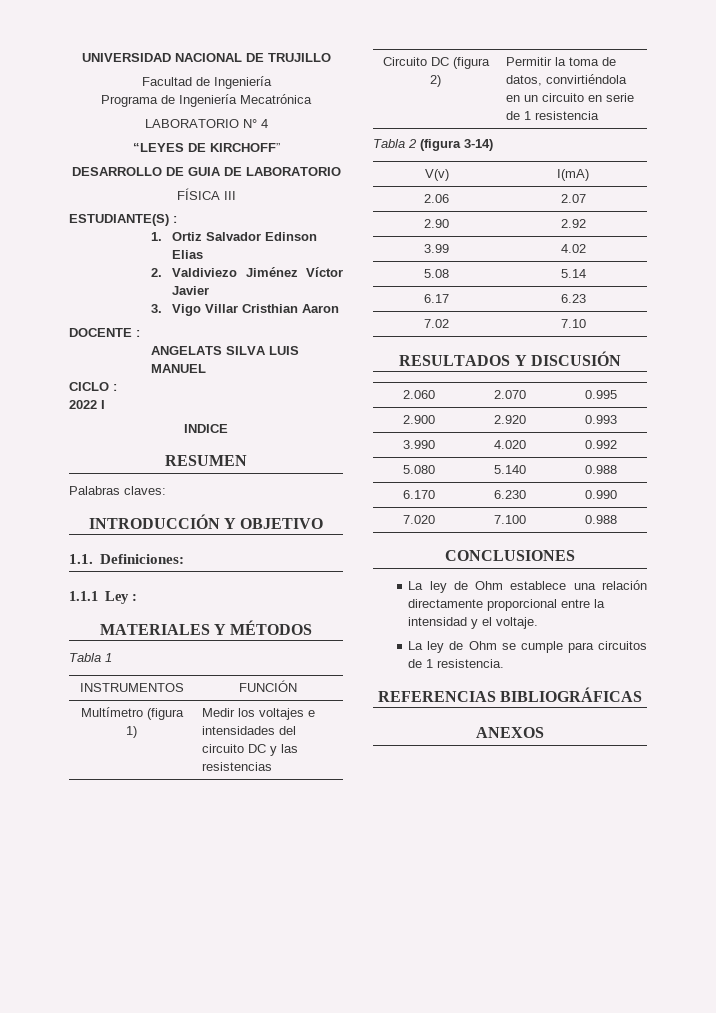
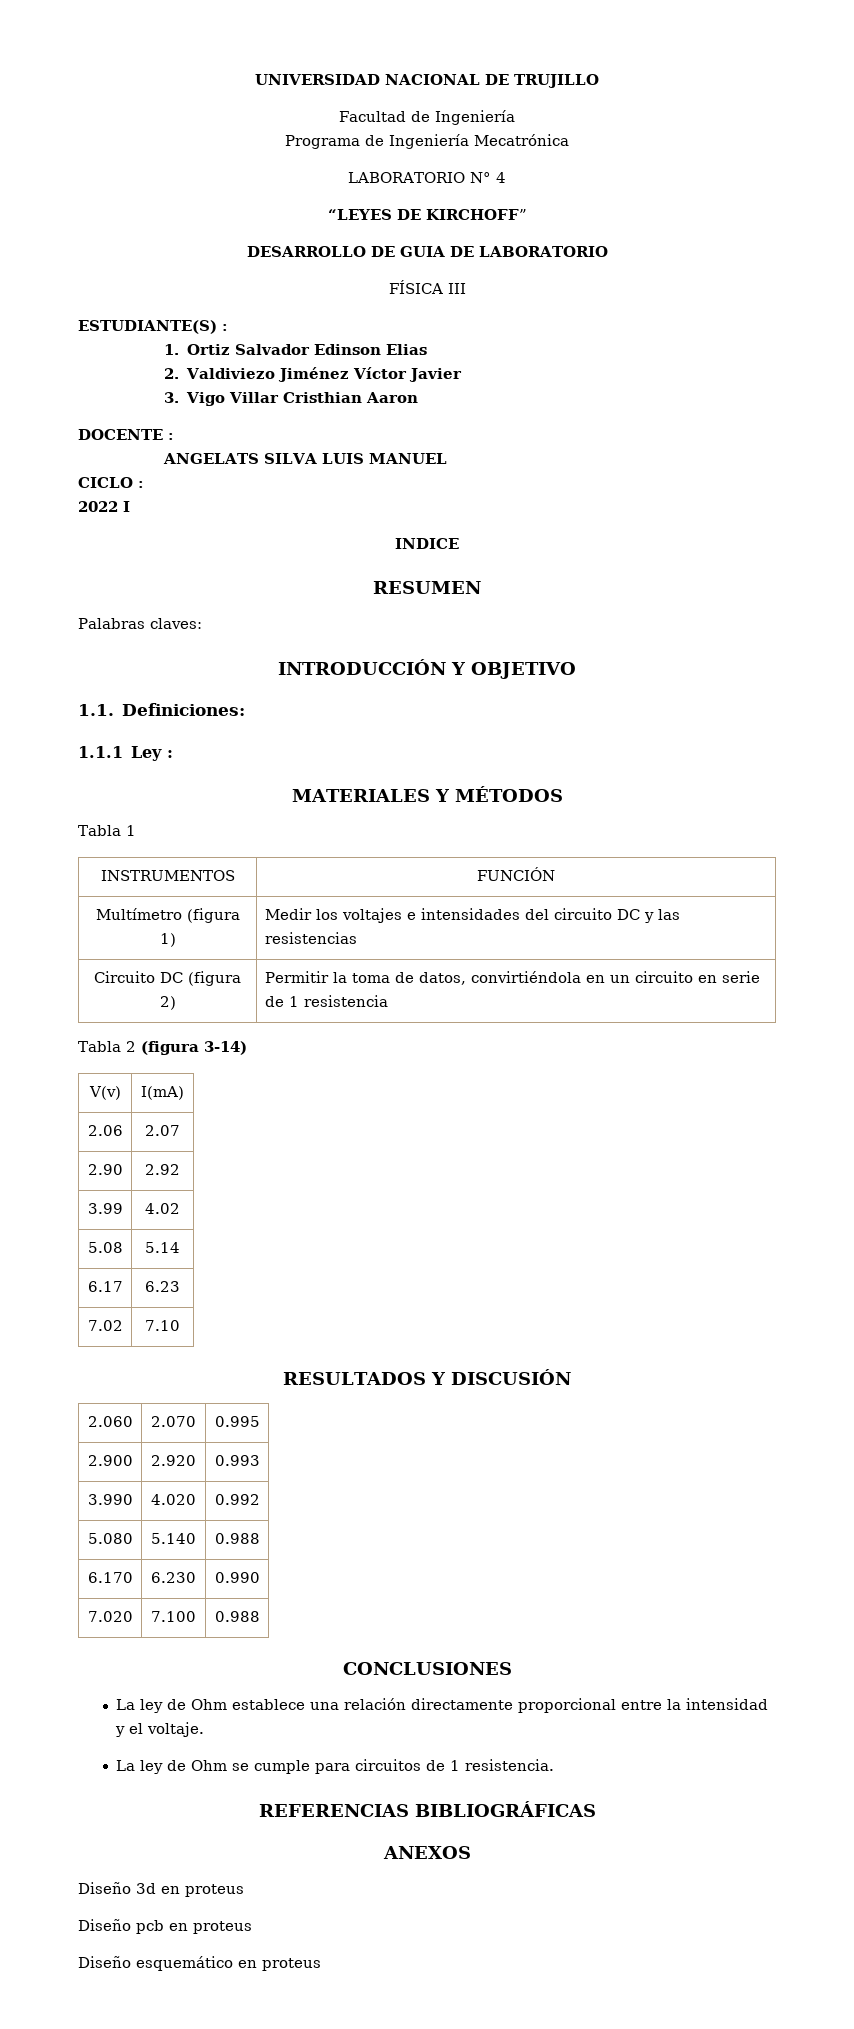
+ Diseño 3d en proteus
+ Diseño pcb en proteus
+ Diseño esquemático en proteus

